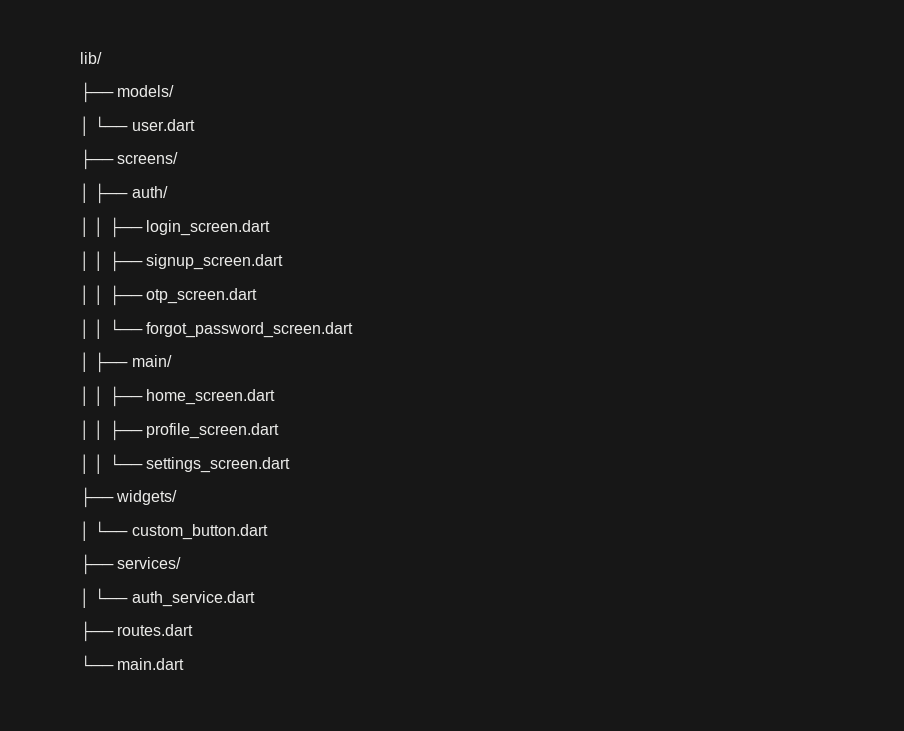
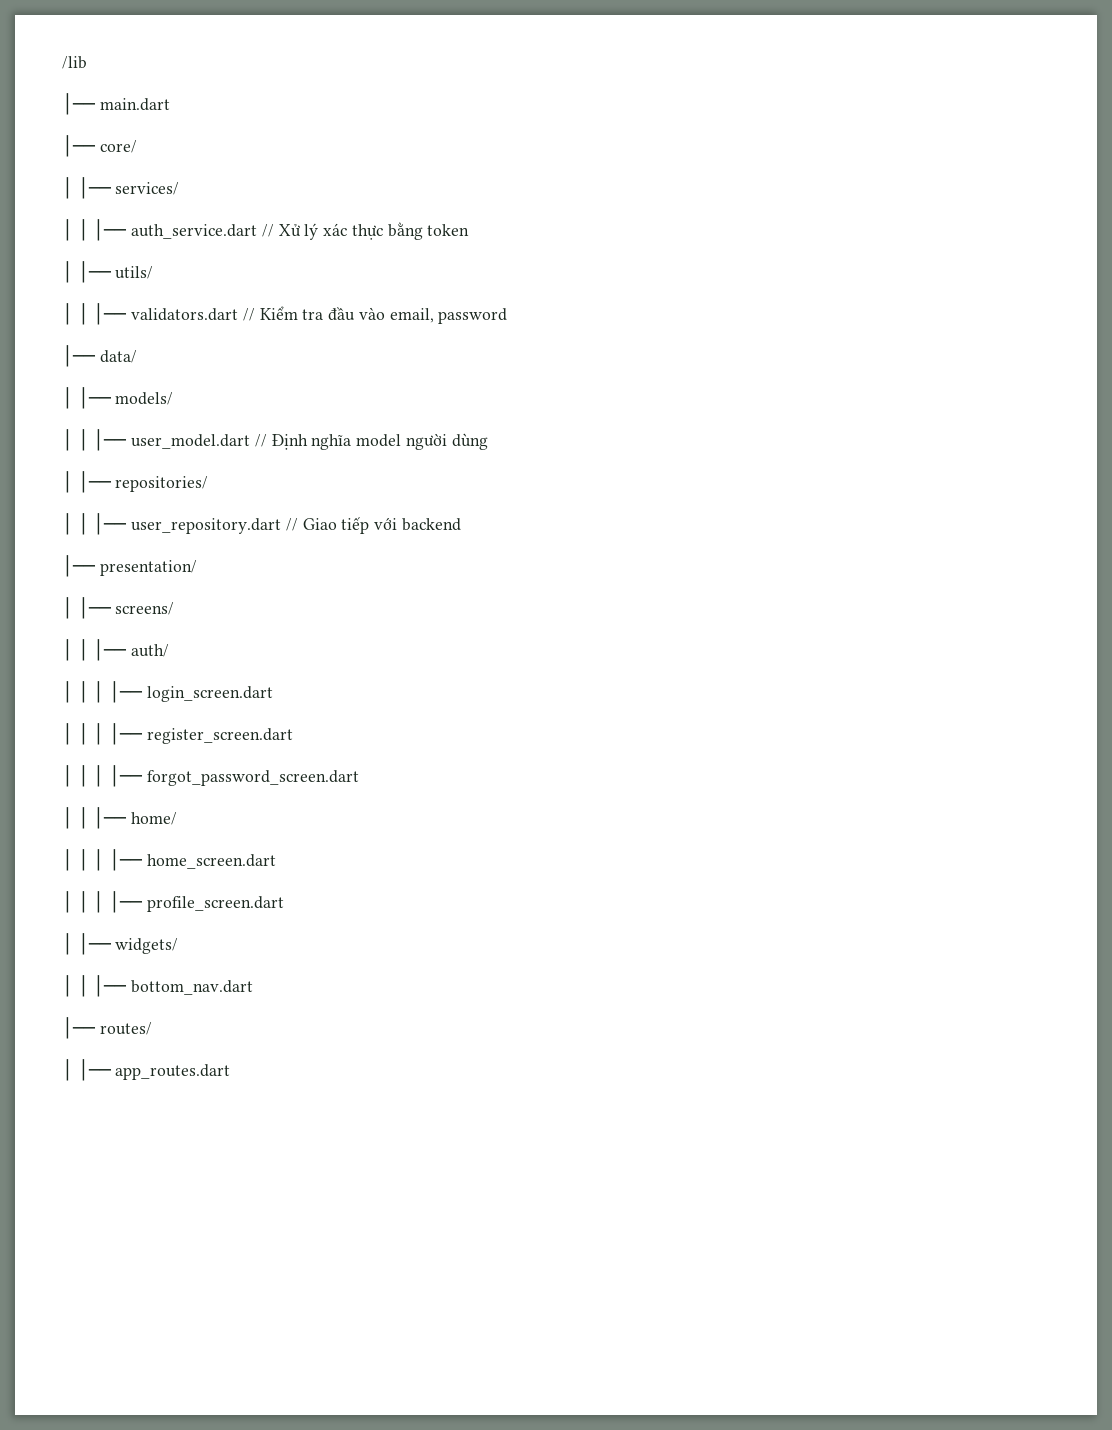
- lib/
- ├── models/
- │ └── user.dart
- ├── screens/
+ /lib
+ │── main.dart
+ │── core/
+ │ │── services/
+ │ │ │── auth_service.dart // Xử lý xác thực bằng token
+ │ │── utils/
+ │ │ │── validators.dart // Kiểm tra đầu vào email, password
+ │── data/
+ │ │── models/
+ │ │ │── user_model.dart // Định nghĩa model người dùng
+ │ │── repositories/
+ │ │ │── user_repository.dart // Giao tiếp với backend
+ │── presentation/
+ │ │── screens/
- │ ├── auth/
+ │ │ │── auth/
- │ │ ├── login_screen.dart
+ │ │ │ │── login_screen.dart
- │ │ ├── signup_screen.dart
- │ │ ├── otp_screen.dart
- │ │ └── forgot_password_screen.dart
- │ ├── main/
- │ │ ├── home_screen.dart
+ │ │ │ │── register_screen.dart
+ │ │ │ │── forgot_password_screen.dart
+ │ │ │── home/
+ │ │ │ │── home_screen.dart
- │ │ ├── profile_screen.dart
+ │ │ │ │── profile_screen.dart
- │ │ └── settings_screen.dart
- ├── widgets/
- │ └── custom_button.dart
- ├── services/
- │ └── auth_service.dart
- ├── routes.dart
- └── main.dart
+ │ │── widgets/
+ │ │ │── bottom_nav.dart
+ │── routes/
+ │ │── app_routes.dart

